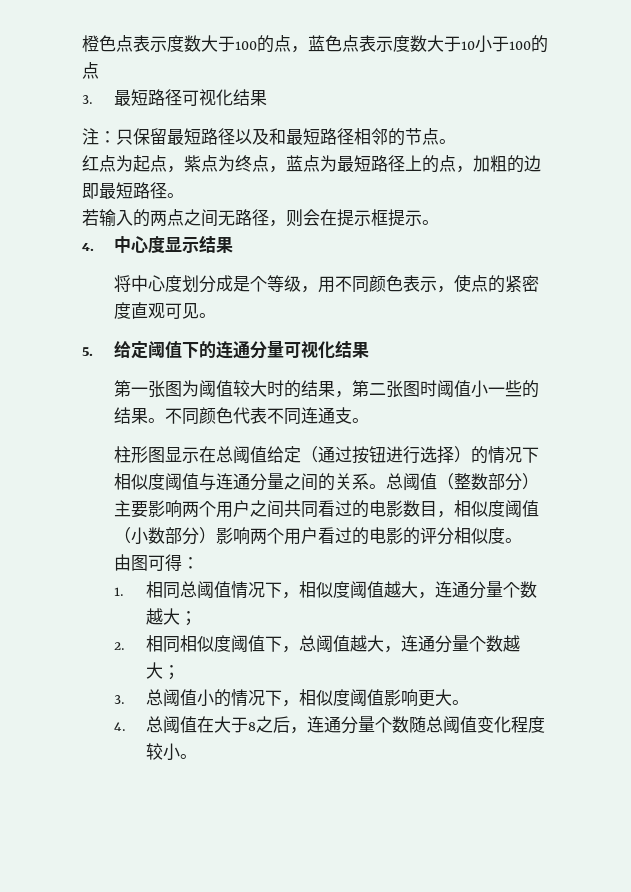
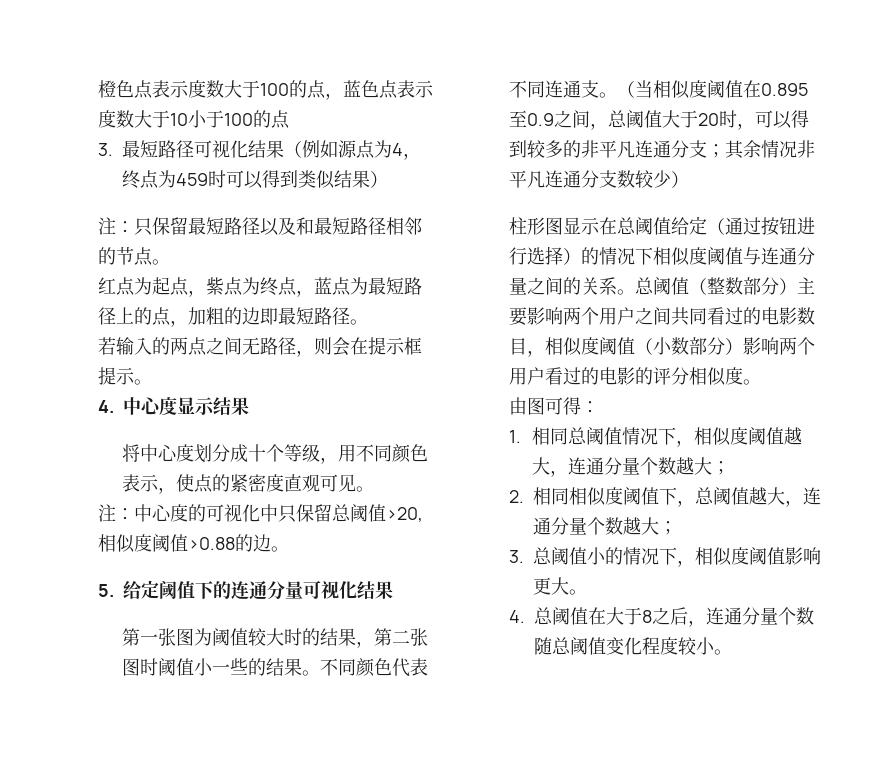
- 3.最短路径可视化结果
+ 3.最短路径可视化结果（例如源点为4，终点为459时可以得到类似结果）
- 将中心度划分成是个等级，用不同颜色表示，使点的紧密度直观可见。
+ 将中心度划分成十个等级，用不同颜色表示，使点的紧密度直观可见。
+ 注：中心度的可视化中只保留总阈值>20,相似度阈值>0.88的边。
+ （当相似度阈值在0.895至0.9之间，总阈值大于20时，可以得到较多的非平凡连通分支；其余情况非平凡连通分支数较少）

